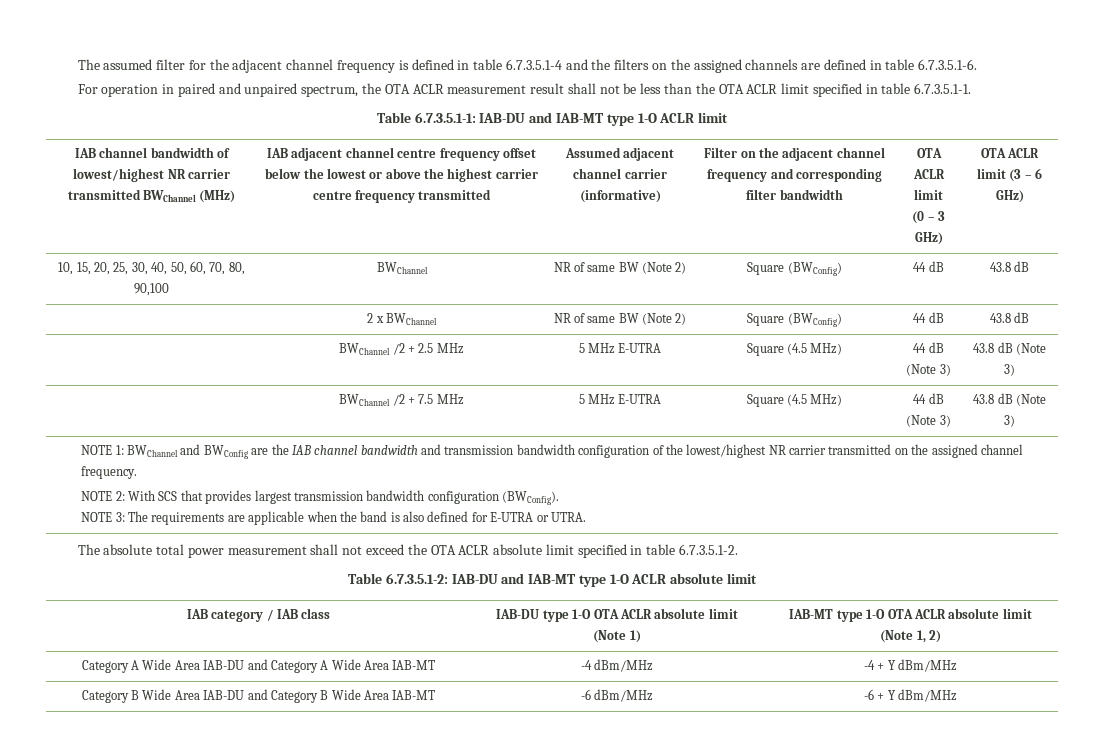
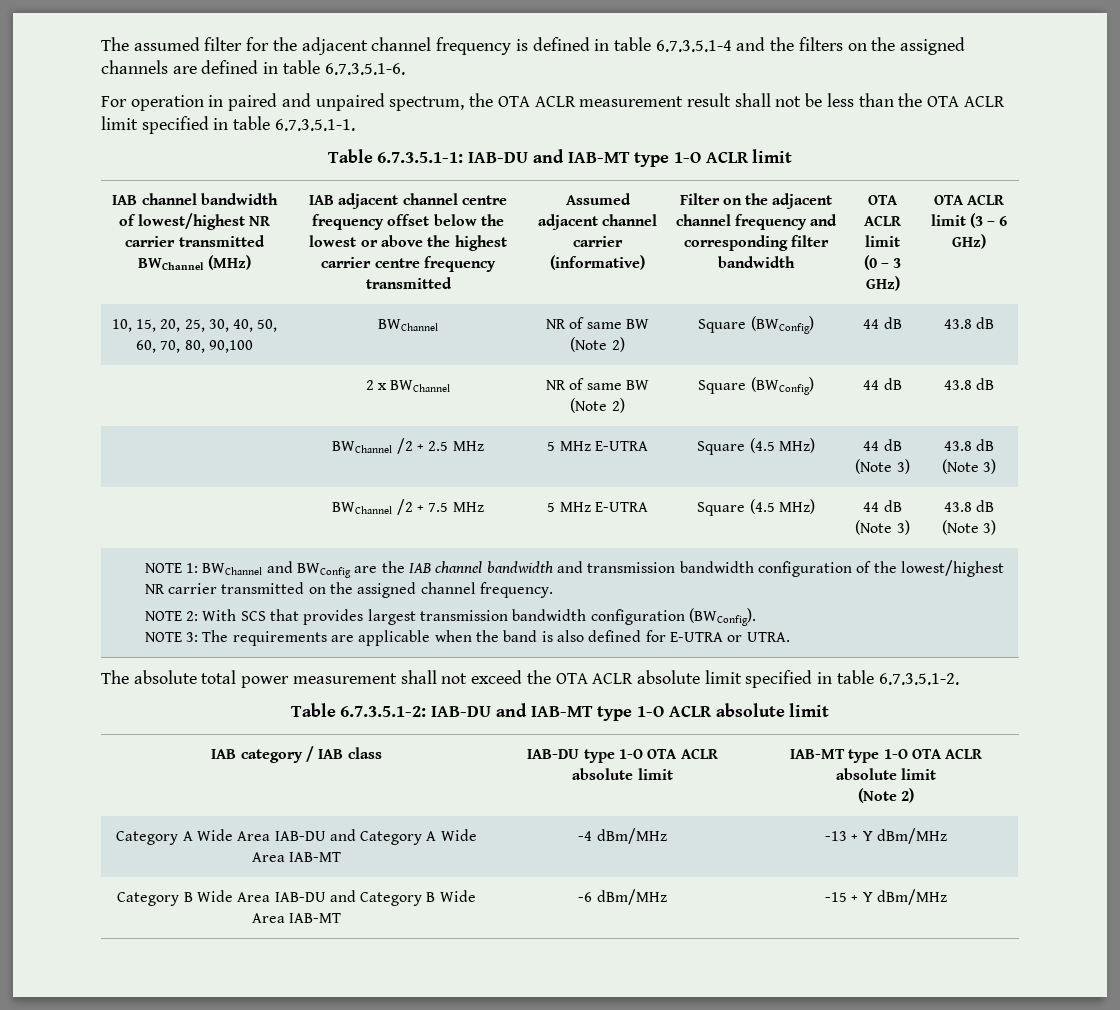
- IAB category / IAB class | IAB-DU type 1-O OTA ACLR absolute limit
- (Note 1) | IAB-MT type 1-O OTA ACLR absolute limit
- (Note 1, 2)
+ IAB category / IAB class | IAB-DU type 1-O OTA ACLR absolute limit | IAB-MT type 1-O OTA ACLR absolute limit
+ (Note 2)
- Category A Wide Area IAB-DU and Category A Wide Area IAB-MT | -4 dBm/MHz | -4 + Y dBm/MHz
+ Category A Wide Area IAB-DU and Category A Wide Area IAB-MT | -4 dBm/MHz | -13 + Y dBm/MHz
- Category B Wide Area IAB-DU and Category B Wide Area IAB-MT | -6 dBm/MHz | -6 + Y dBm/MHz
+ Category B Wide Area IAB-DU and Category B Wide Area IAB-MT | -6 dBm/MHz | -15 + Y dBm/MHz

